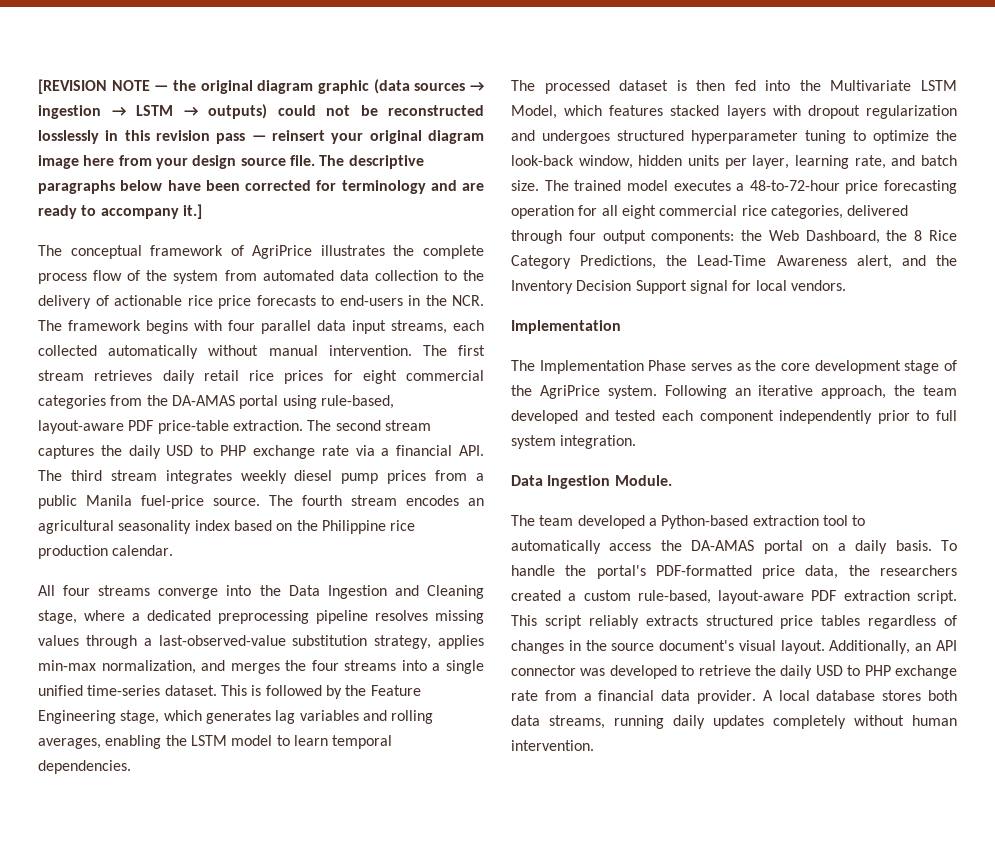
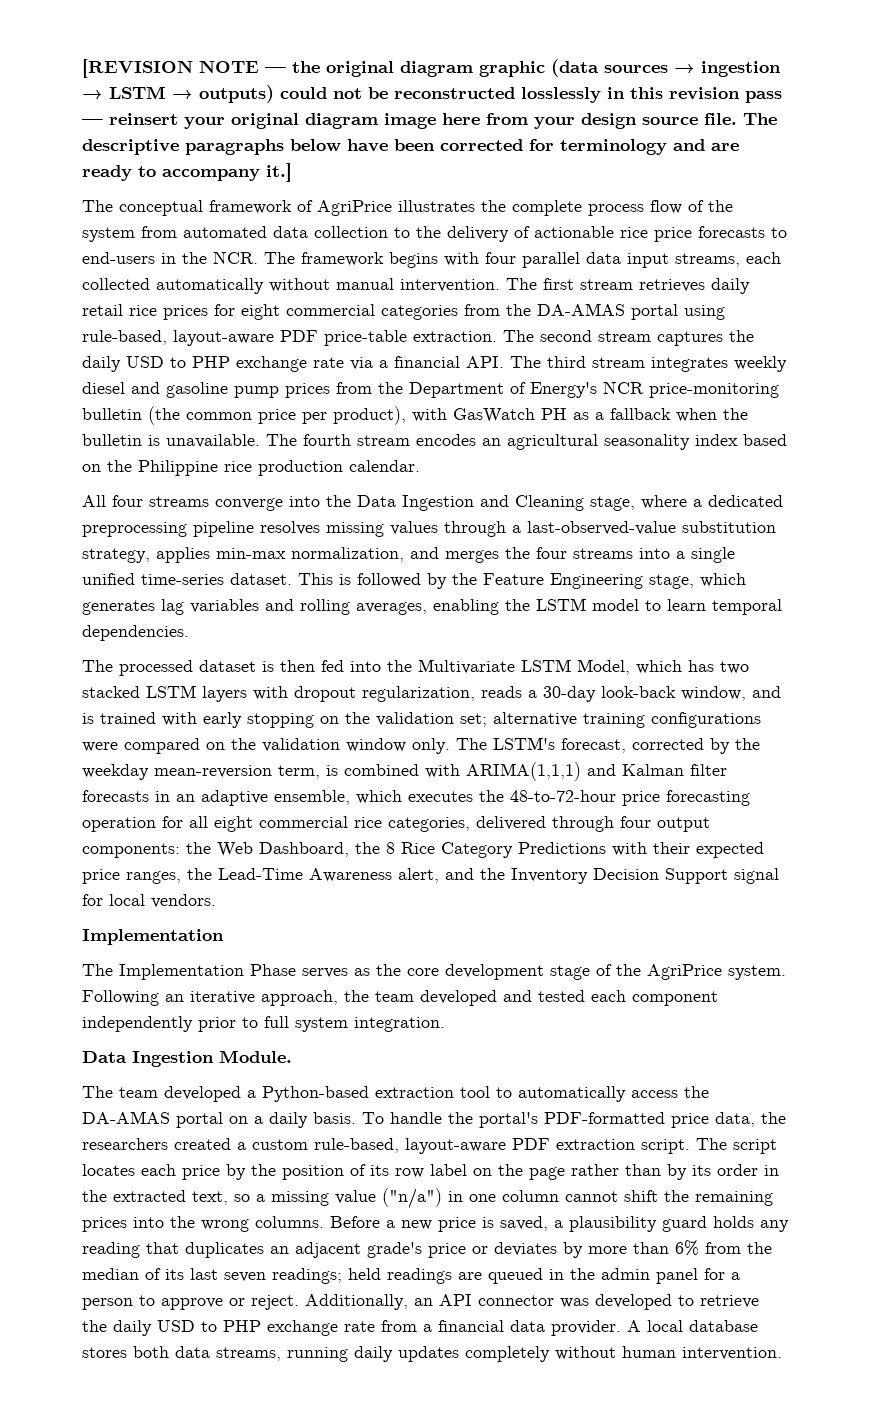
- The second stream captures the daily USD to PHP exchange rate via a financial API. The third stream integrates weekly diesel pump prices from a public Manila fuel-price source.
+ The second stream captures the daily USD to PHP exchange rate via a financial API. The third stream integrates weekly diesel and gasoline pump prices from the Department of Energy's NCR price-monitoring bulletin (the common price per product), with GasWatch PH as a fallback when the bulletin is unavailable.
- The processed dataset is then fed into the Multivariate LSTM Model, which features stacked layers with dropout regularization and undergoes structured hyperparameter tuning to optimize the look-back window, hidden units per layer, learning rate, and batch size. The trained model executes a 48-to-72-hour price forecasting operation for all eight commercial rice categories, delivered through four output components: the Web Dashboard, the 8 Rice Category Predictions, the Lead-Time Awareness alert, and the Inventory Decision Support signal for local vendors.
+ The processed dataset is then fed into the Multivariate LSTM Model, which has two stacked LSTM layers with dropout regularization, reads a 30-day look-back window, and is trained with early stopping on the validation set; alternative training configurations were compared on the validation window only. The LSTM's forecast, corrected by the weekday mean-reversion term, is combined with ARIMA(1,1,1) and Kalman filter forecasts in an adaptive ensemble, which executes the 48-to-72-hour price forecasting operation for all eight commercial rice categories, delivered through four output components: the Web Dashboard, the 8 Rice Category Predictions with their expected price ranges, the Lead-Time Awareness alert, and the Inventory Decision Support signal for local vendors.
- This script reliably extracts structured price tables regardless of changes in the source document's visual layout.
+ The script locates each price by the position of its row label on the page rather than by its order in the extracted text, so a missing value ("n/a") in one column cannot shift the remaining prices into the wrong columns. Before a new price is saved, a plausibility guard holds any reading that duplicates an adjacent grade's price or deviates by more than 6% from the median of its last seven readings; held readings are queued in the admin panel for a person to approve or reject.

